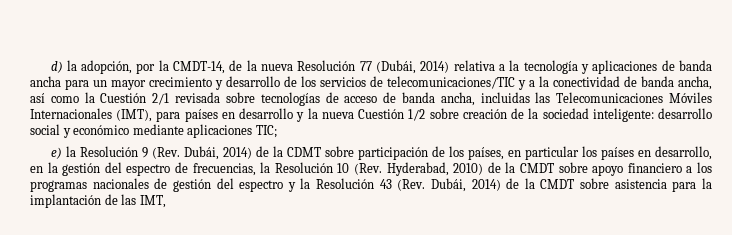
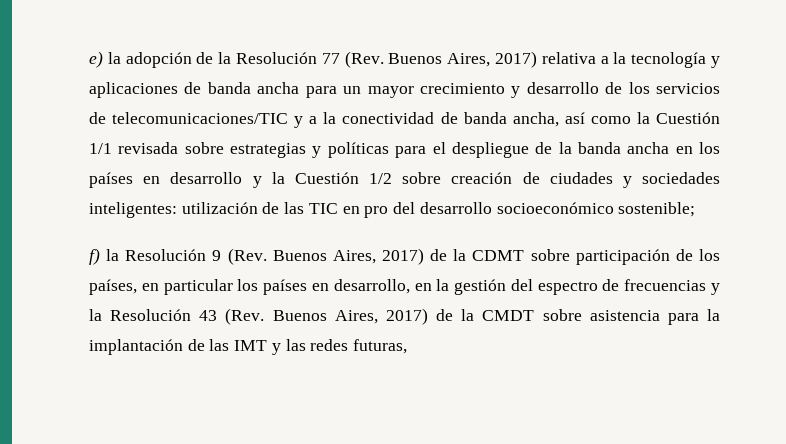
- d) la adopción, por la CMDT-14, de la nueva Resolución 77 (Dubái, 2014) relativa a la tecnología y aplicaciones de banda ancha para un mayor crecimiento y desarrollo de los servicios de telecomunicaciones/TIC y a la conectividad de banda ancha, así como la Cuestión 2/1 revisada sobre tecnologías de acceso de banda ancha, incluidas las Telecomunicaciones Móviles Internacionales (IMT), para países en desarrollo y la nueva Cuestión 1/2 sobre creación de la sociedad inteligente: desarrollo social y económico mediante aplicaciones TIC;
- e) la Resolución 9 (Rev. Dubái, 2014) de la CDMT sobre participación de los países, en particular los países en desarrollo, en la gestión del espectro de frecuencias, la Resolución 10 (Rev. Hyderabad, 2010) de la CMDT sobre apoyo financiero a los programas nacionales de gestión del espectro y la Resolución 43 (Rev. Dubái, 2014) de la CMDT sobre asistencia para la implantación de las IMT,
+ e) la adopción de la Resolución 77 (Rev. Buenos Aires, 2017) relativa a la tecnología y aplicaciones de banda ancha para un mayor crecimiento y desarrollo de los servicios de telecomunicaciones/TIC y a la conectividad de banda ancha, así como la Cuestión 1/1 revisada sobre estrategias y políticas para el despliegue de la banda ancha en los países en desarrollo y la Cuestión 1/2 sobre creación de ciudades y sociedades inteligentes: utilización de las TIC en pro del desarrollo socioeconómico sostenible;
+ f) la Resolución 9 (Rev. Buenos Aires, 2017) de la CDMT sobre participación de los países, en particular los países en desarrollo, en la gestión del espectro de frecuencias y la Resolución 43 (Rev. Buenos Aires, 2017) de la CMDT sobre asistencia para la implantación de las IMT y las redes futuras,

